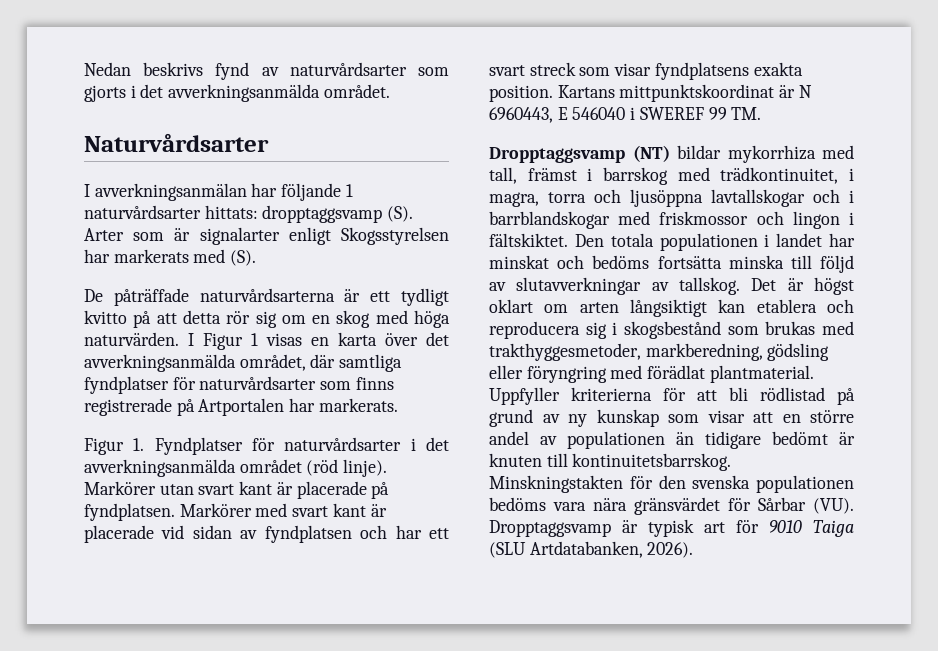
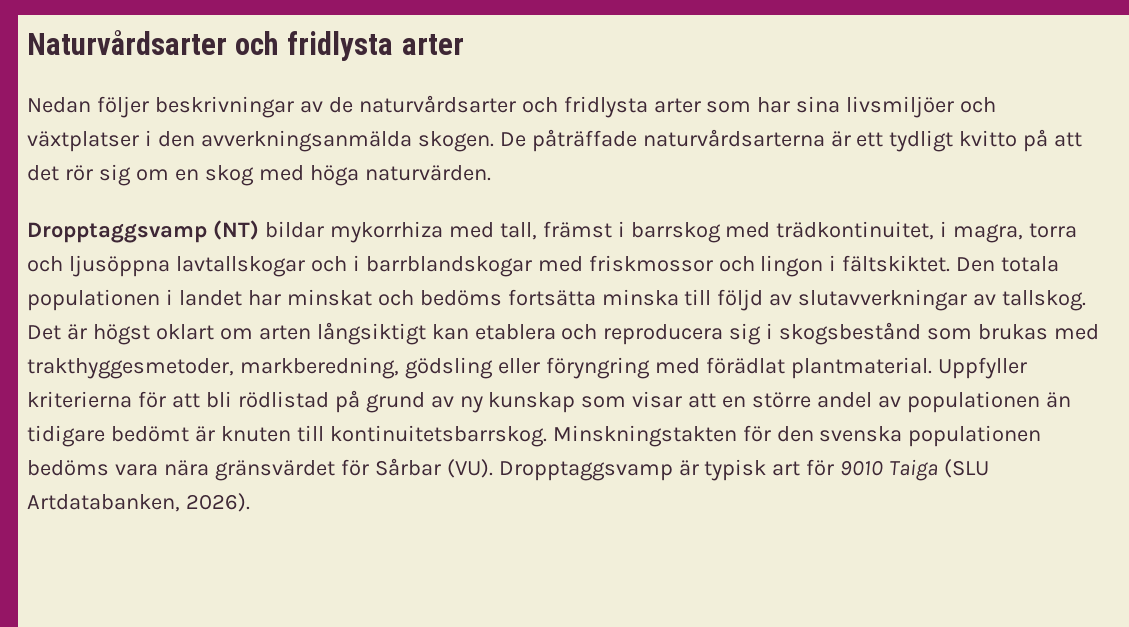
- Nedan beskrivs fynd av naturvårdsarter som gjorts i det avverkningsanmälda området.
- Naturvårdsarter
- I avverkningsanmälan har följande 1 naturvårdsarter hittats: dropptaggsvamp (S). Arter som är signalarter enligt Skogsstyrelsen har markerats med (S).
- De påträffade naturvårdsarterna är ett tydligt kvitto på att detta rör sig om en skog med höga naturvärden. I Figur 1 visas en karta över det avverkningsanmälda området, där samtliga fyndplatser för naturvårdsarter som finns registrerade på Artportalen har markerats.
- Figur 1. Fyndplatser för naturvårdsarter i det avverkningsanmälda området (röd linje). Markörer utan svart kant är placerade på fyndplatsen. Markörer med svart kant är placerade vid sidan av fyndplatsen och har ett svart streck som visar fyndplatsens exakta position. Kartans mittpunktskoordinat är N 6960443, E 546040 i SWEREF 99 TM.
+ Naturvårdsarter och fridlysta arter
+ Nedan följer beskrivningar av de naturvårdsarter och fridlysta arter som har sina livsmiljöer och växtplatser i den avverkningsanmälda skogen. De påträffade naturvårdsarterna är ett tydligt kvitto på att det rör sig om en skog med höga naturvärden.

